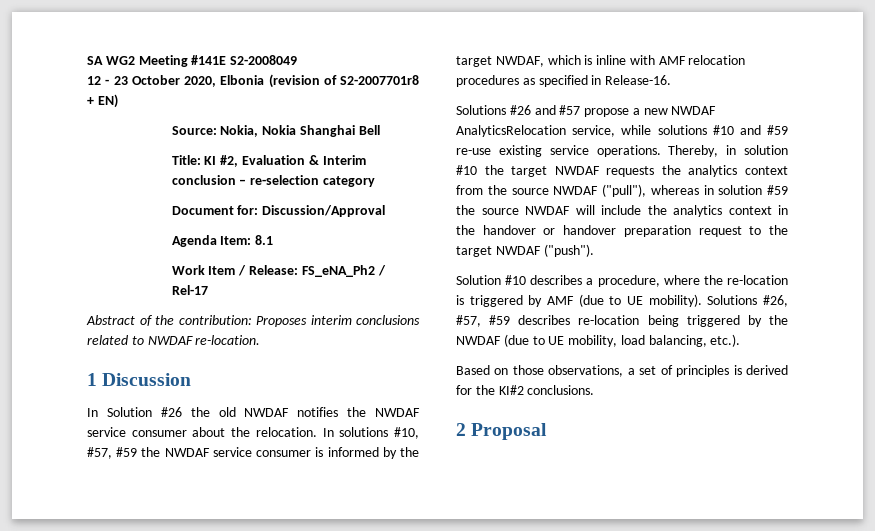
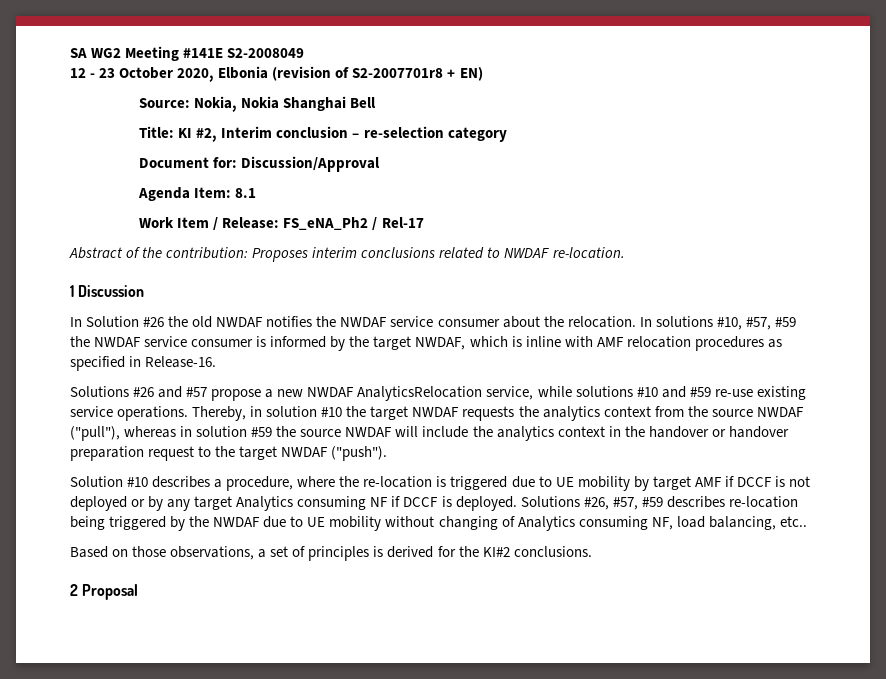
- Title: KI #2, Evaluation & Interim conclusion – re-selection category
+ Title: KI #2, Interim conclusion – re-selection category
- Solution #10 describes a procedure, where the re-location is triggered by AMF (due to UE mobility).
+ Solution #10 describes a procedure, where the re-location is triggered due to UE mobility by target AMF if DCCF is not deployed or by any target Analytics consuming NF if DCCF is deployed.
- Solutions #26, #57, #59 describes re-location being triggered by the NWDAF (due to UE mobility, load balancing, etc.).
+ Solutions #26, #57, #59 describes re-location being triggered by the NWDAF due to UE mobility without changing of Analytics consuming NF, load balancing, etc..

